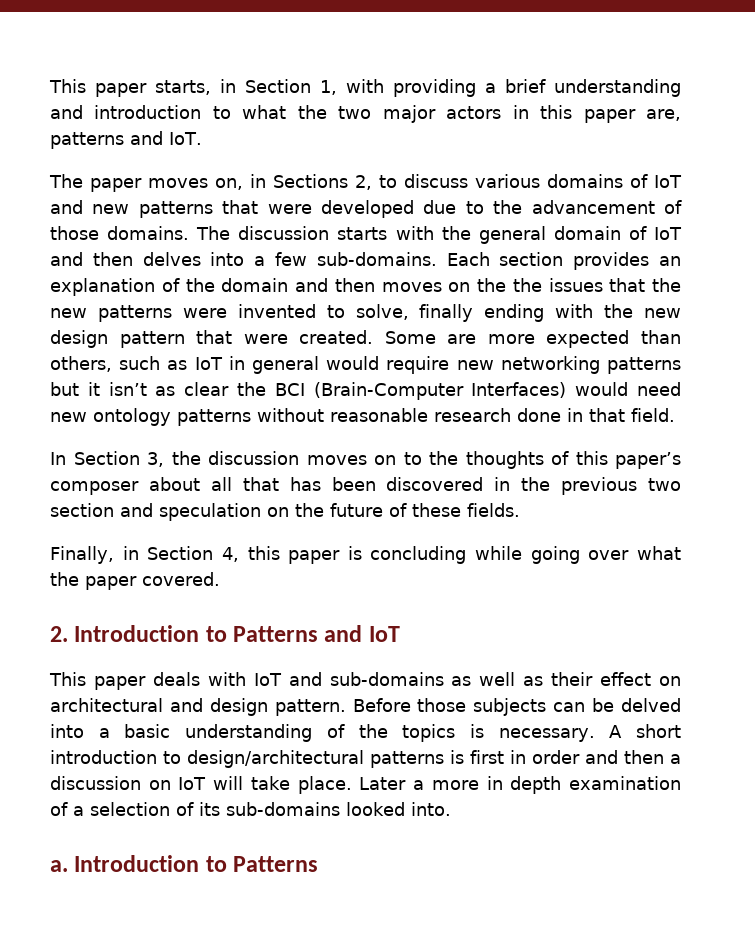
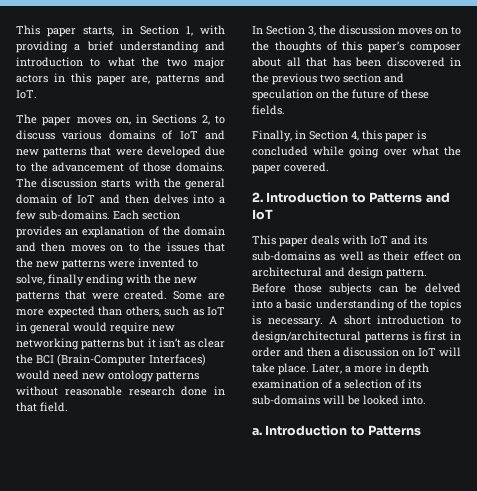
- Each section provides an explanation of the domain and then moves on the the issues that the new patterns were invented to solve, finally ending with the new design pattern that were created.
+ Each section provides an explanation of the domain and then moves on to the issues that the new patterns were invented to solve, finally ending with the new patterns that were created.
- Finally, in Section 4, this paper is concluding while going over what the paper covered.
+ Finally, in Section 4, this paper is concluded while going over what the paper covered.
- This paper deals with IoT and sub-domains as well as their effect on architectural and design pattern.
+ This paper deals with IoT and its sub-domains as well as their effect on architectural and design pattern.
- Later a more in depth examination of a selection of its sub-domains looked into.
+ Later, a more in depth examination of a selection of its sub-domains will be looked into.

